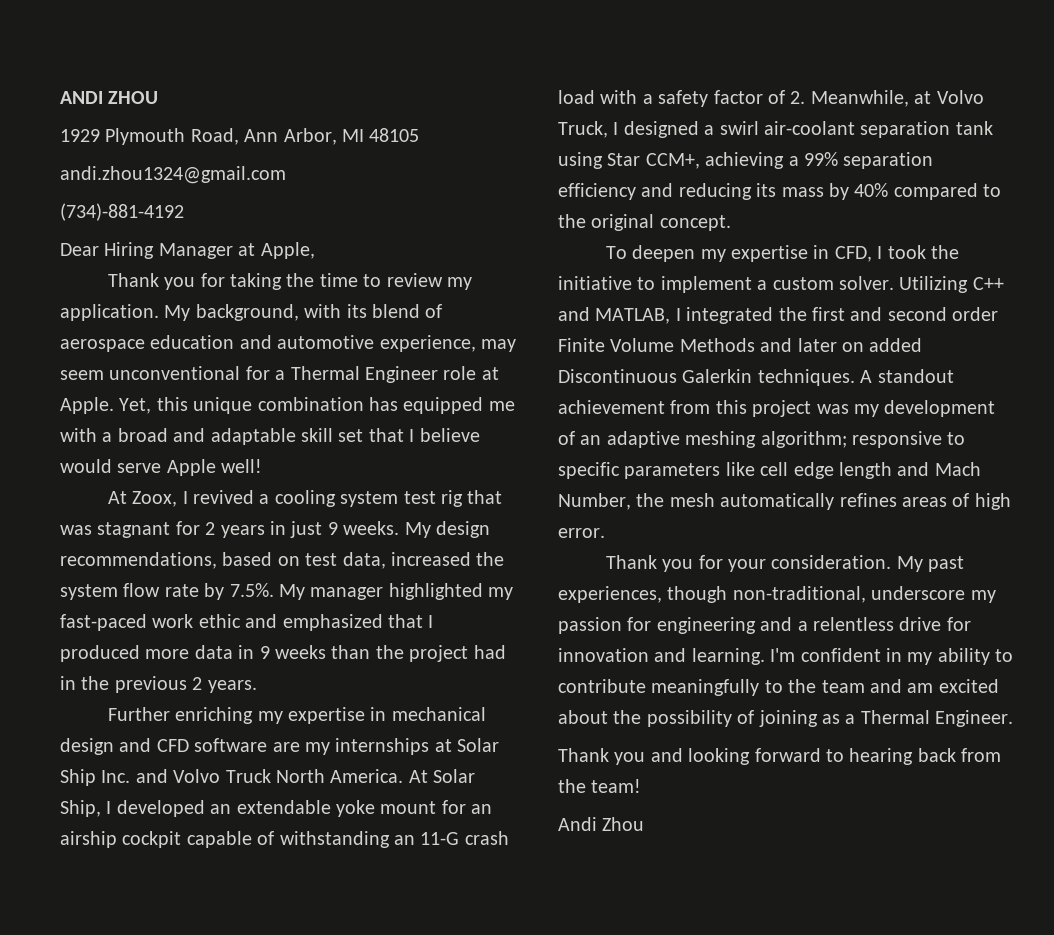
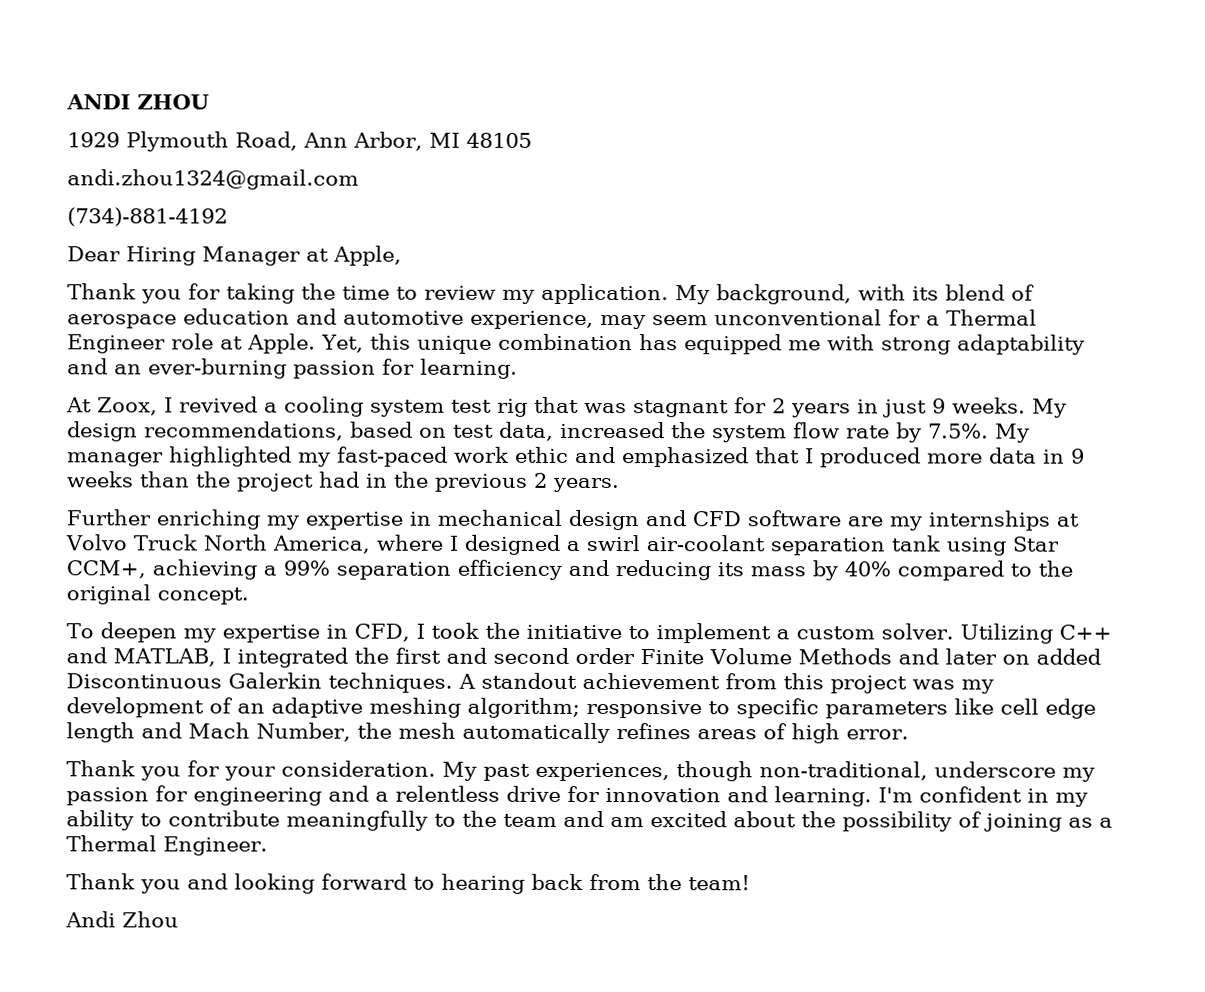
- Yet, this unique combination has equipped me with a broad and adaptable skill set that I believe would serve Apple well!
+ Yet, this unique combination has equipped me with strong adaptability and an ever-burning passion for learning.
- Further enriching my expertise in mechanical design and CFD software are my internships at Solar Ship Inc. and Volvo Truck North America. At Solar Ship, I developed an extendable yoke mount for an airship cockpit capable of withstanding an 11-G crash load with a safety factor of 2. Meanwhile, at Volvo Truck, I designed a swirl air-coolant separation tank using Star CCM+, achieving a 99% separation efficiency and reducing its mass by 40% compared to the original concept.
+ Further enriching my expertise in mechanical design and CFD software are my internships at Volvo Truck North America, where I designed a swirl air-coolant separation tank using Star CCM+, achieving a 99% separation efficiency and reducing its mass by 40% compared to the original concept.

